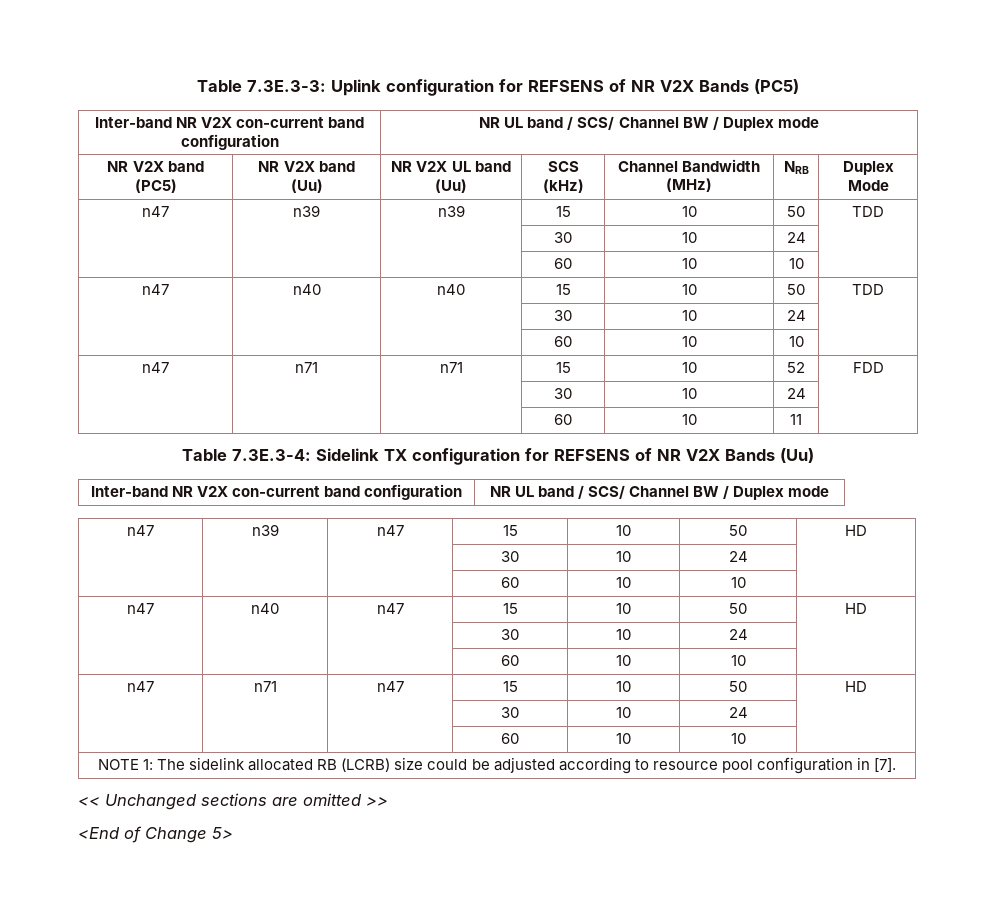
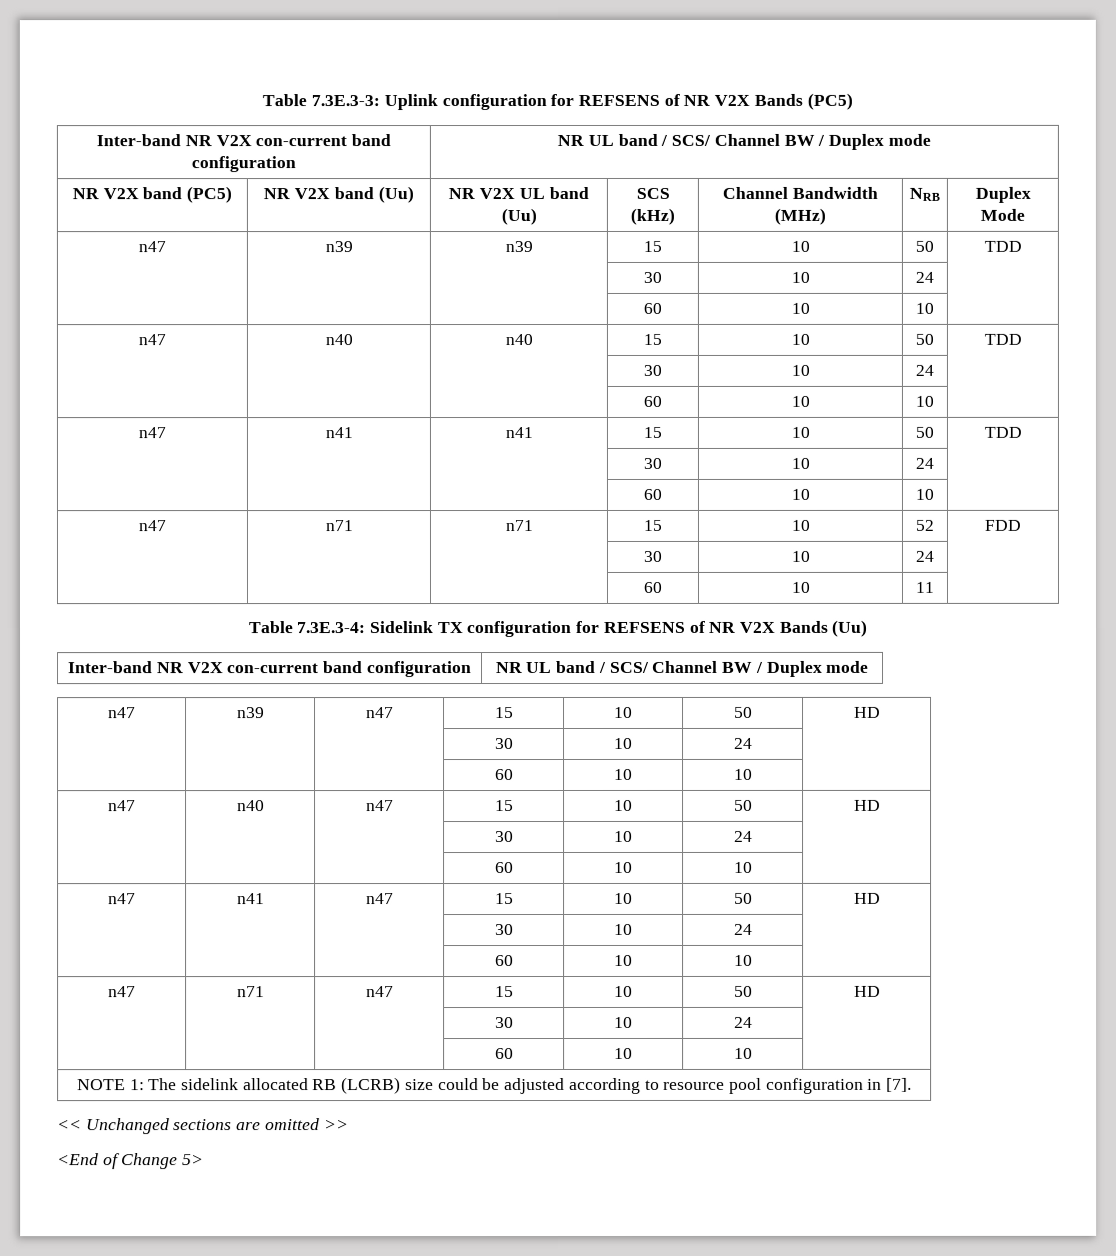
+ n47 | n41 | n41 | 15 | 10 | 50 | TDD
+ | | | 30 | 10 | 24 |
+ | | | 60 | 10 | 10 |
+ n47 | n41 | n47 | 15 | 10 | 50 | HD
+ | | | 30 | 10 | 24 |
+ | | | 60 | 10 | 10 |

